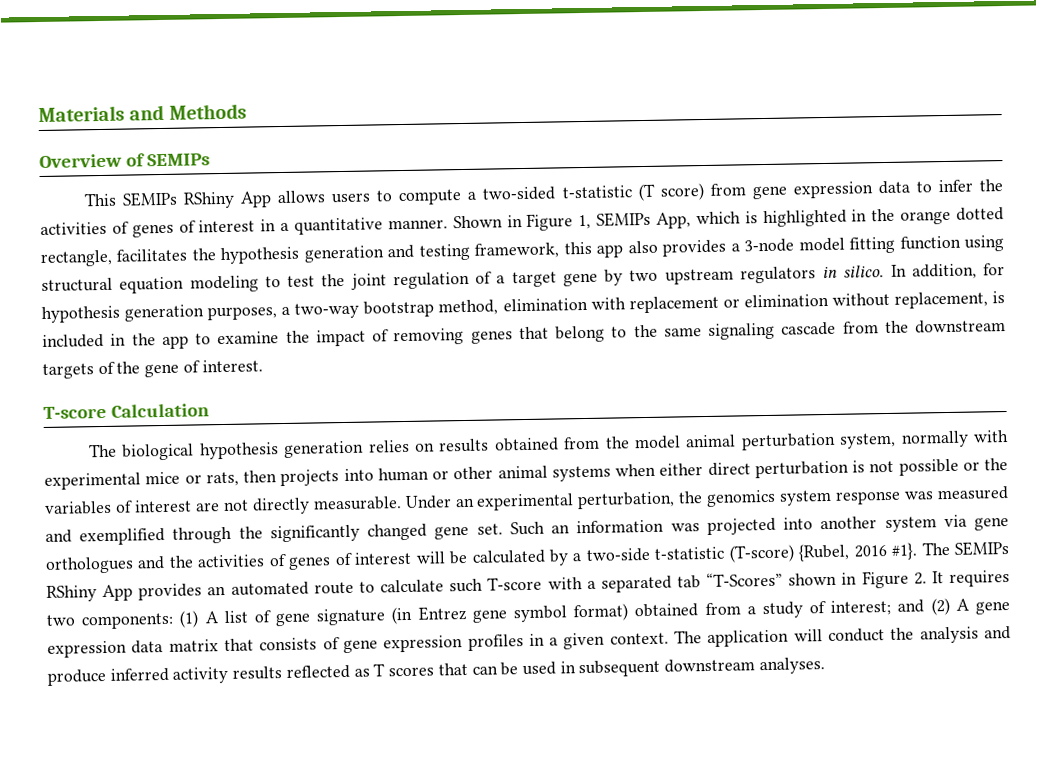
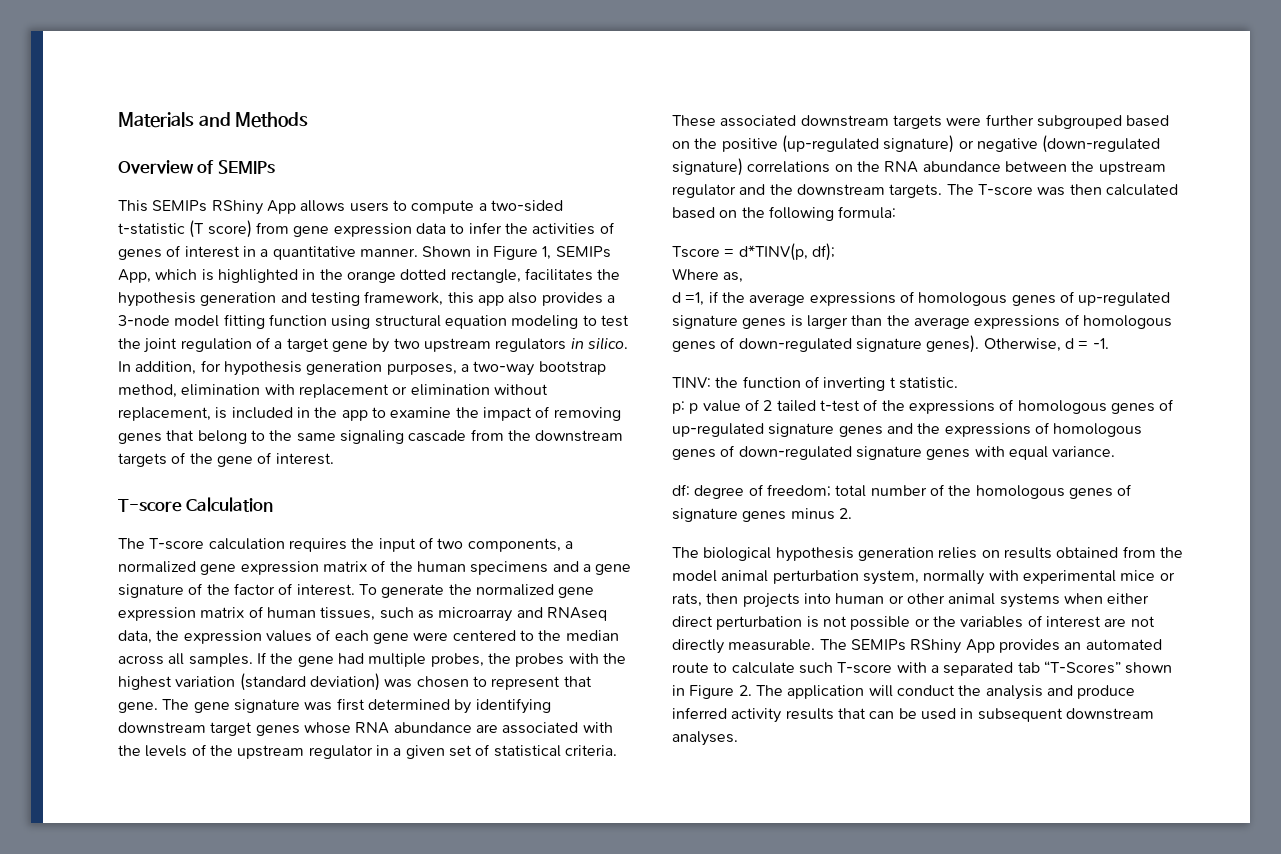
+ The T-score calculation requires the input of two components, a normalized gene expression matrix of the human specimens and a gene signature of the factor of interest. To generate the normalized gene expression matrix of human tissues, such as microarray and RNAseq data, the expression values of each gene were centered to the median across all samples. If the gene had multiple probes, the probes with the highest variation (standard deviation) was chosen to represent that gene. The gene signature was first determined by identifying downstream target genes whose RNA abundance are associated with the levels of the upstream regulator in a given set of statistical criteria. These associated downstream targets were further subgrouped based on the positive (up-regulated signature) or negative (down-regulated signature) correlations on the RNA abundance between the upstream regulator and the downstream targets. The T-score was then calculated based on the following formula:
+ Tscore = d*TINV(p, df);
+ Where as,
+ d =1, if the average expressions of homologous genes of up-regulated signature genes is larger than the average expressions of homologous genes of down-regulated signature genes). Otherwise, d = -1.
+ TINV: the function of inverting t statistic.
+ p: p value of 2 tailed t-test of the expressions of homologous genes of up-regulated signature genes and the expressions of homologous genes of down-regulated signature genes with equal variance.
+ df: degree of freedom; total number of the homologous genes of signature genes minus 2.
- Under an experimental perturbation, the genomics system response was measured and exemplified through the significantly changed gene set. Such an information was projected into another system via gene orthologues and the activities of genes of interest will be calculated by a two-side t-statistic (T-score) {Rubel, 2016 #1}.
- The SEMIPs RShiny App provides an automated route to calculate such T-score with a separated tab “T-Scores” shown in Figure 2. It requires two components: (1) A list of gene signature (in Entrez gene symbol format) obtained from a study of interest; and (2) A gene expression data matrix that consists of gene expression profiles in a given context. The application will conduct the analysis and produce inferred activity results reflected as T scores that can be used in subsequent downstream analyses.
+ The SEMIPs RShiny App provides an automated route to calculate such T-score with a separated tab “T-Scores” shown in Figure 2. The application will conduct the analysis and produce inferred activity results that can be used in subsequent downstream analyses.

